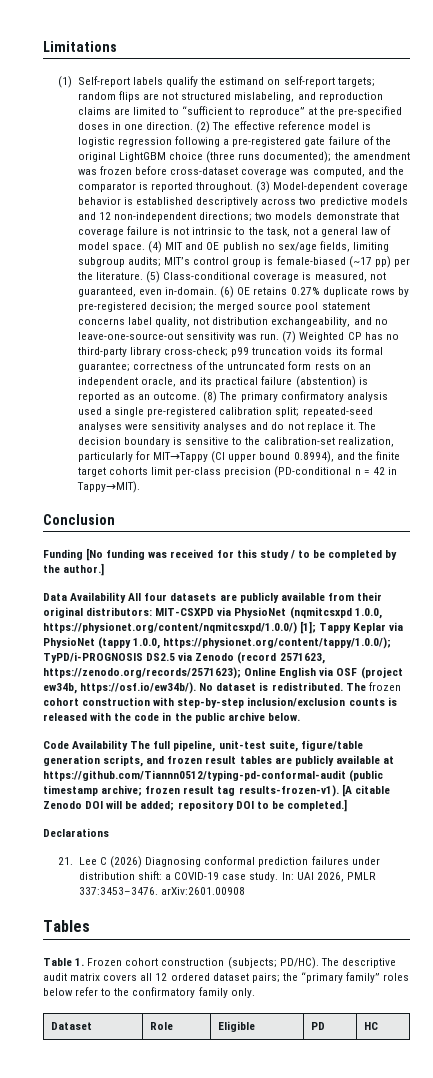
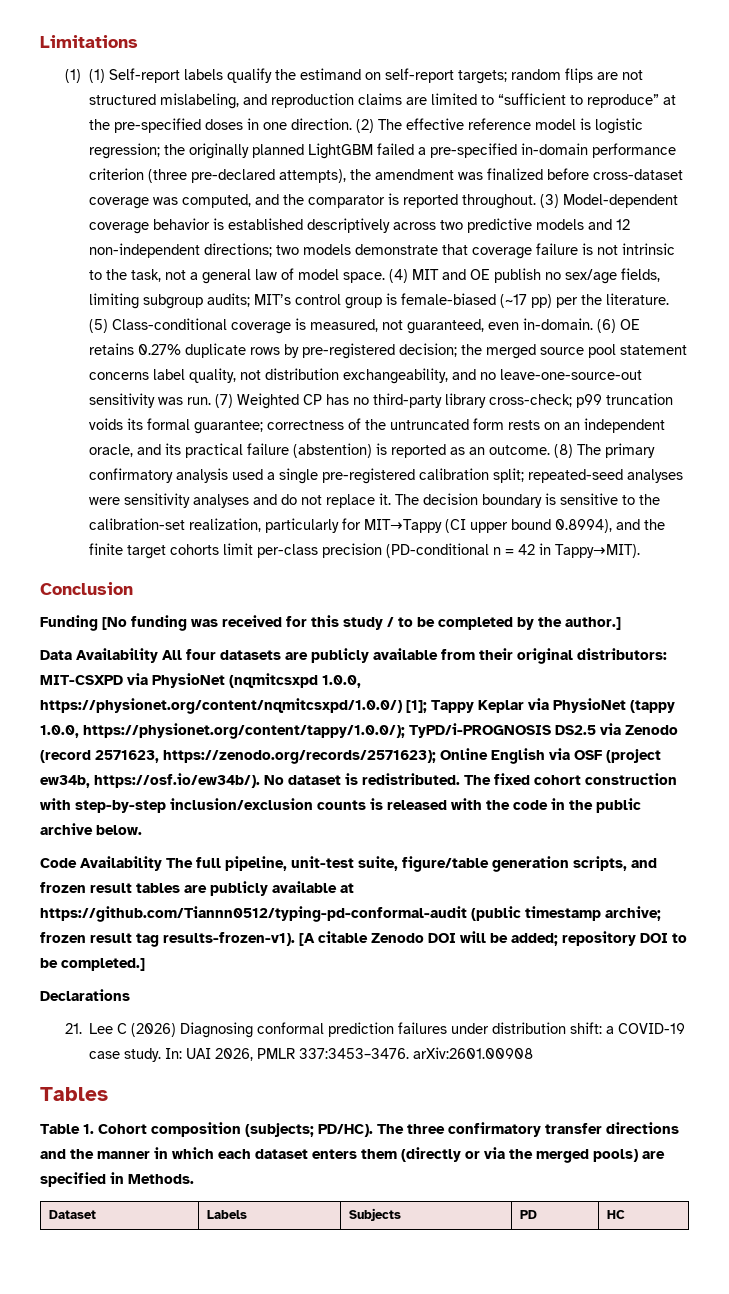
- (1) Self-report labels qualify the estimand on self-report targets; random flips are not structured mislabeling, and reproduction claims are limited to “sufficient to reproduce” at the pre-specified doses in one direction.
+ (1) (1) Self-report labels qualify the estimand on self-report targets; random flips are not structured mislabeling, and reproduction claims are limited to “sufficient to reproduce” at the pre-specified doses in one direction.
- (2) The effective reference model is logistic regression following a pre-registered gate failure of the original LightGBM choice (three runs documented); the amendment was frozen before cross-dataset coverage was computed, and the comparator is reported throughout.
+ (2) The effective reference model is logistic regression; the originally planned LightGBM failed a pre-specified in-domain performance criterion (three pre-declared attempts), the amendment was finalized before cross-dataset coverage was computed, and the comparator is reported throughout.
- The frozen cohort construction with step-by-step inclusion/exclusion counts is released with the code in the public archive below.
+ The fixed cohort construction with step-by-step inclusion/exclusion counts is released with the code in the public archive below.
- Table 1. Frozen cohort construction (subjects; PD/HC). The descriptive audit matrix covers all 12 ordered dataset pairs; the “primary family” roles below refer to the confirmatory family only.
+ Table 1. Cohort composition (subjects; PD/HC). The three confirmatory transfer directions and the manner in which each dataset enters them (directly or via the merged pools) are specified in Methods.
- Dataset | Role | Eligible | PD | HC
+ Dataset | Labels | Subjects | PD | HC

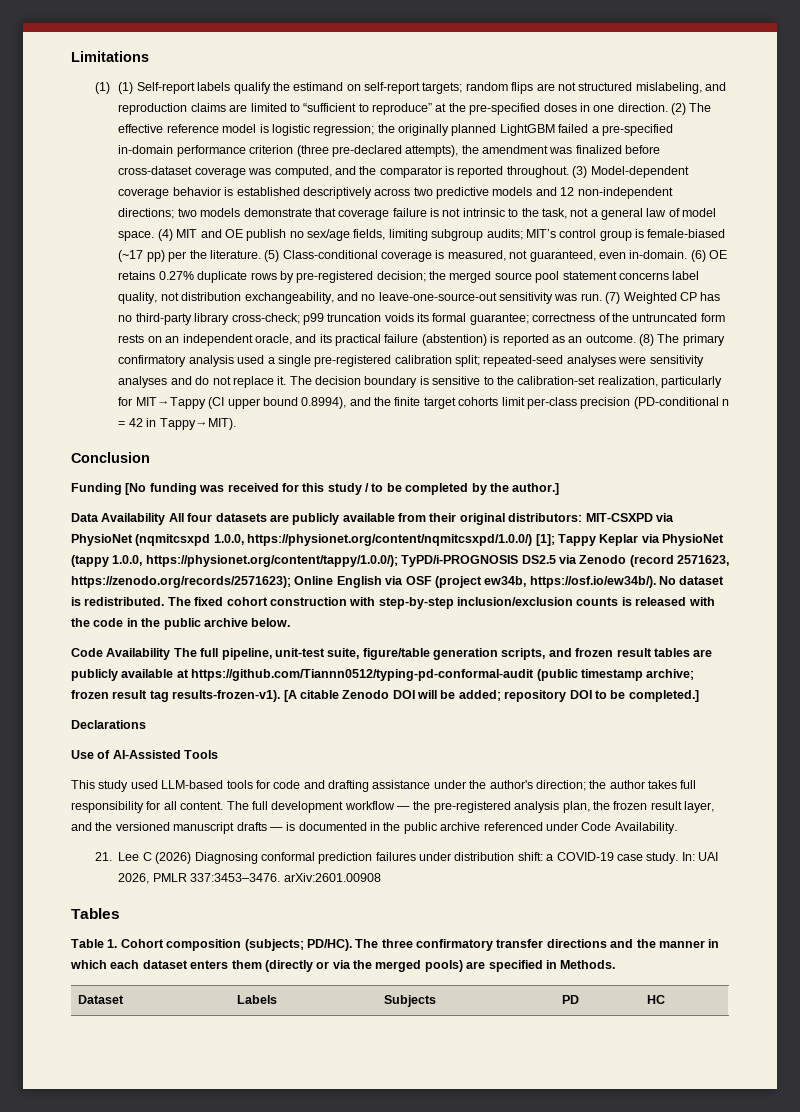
+ Use of AI-Assisted Tools
+ This study used LLM-based tools for code and drafting assistance under the author's direction; the author takes full responsibility for all content. The full development workflow — the pre-registered analysis plan, the frozen result layer, and the versioned manuscript drafts — is documented in the public archive referenced under Code Availability.

